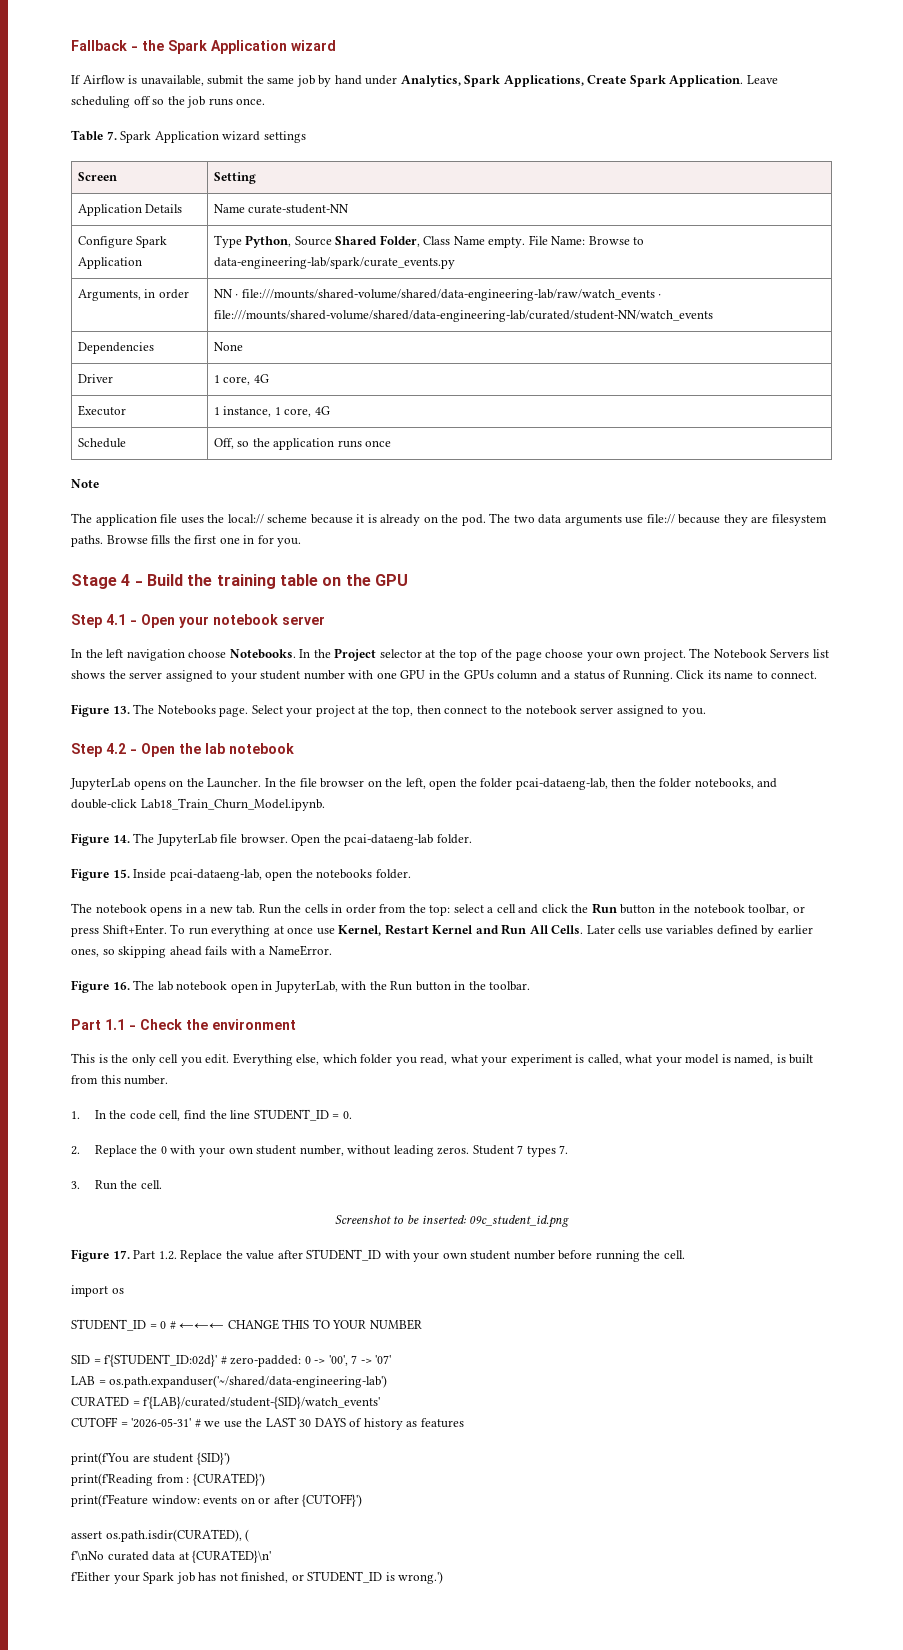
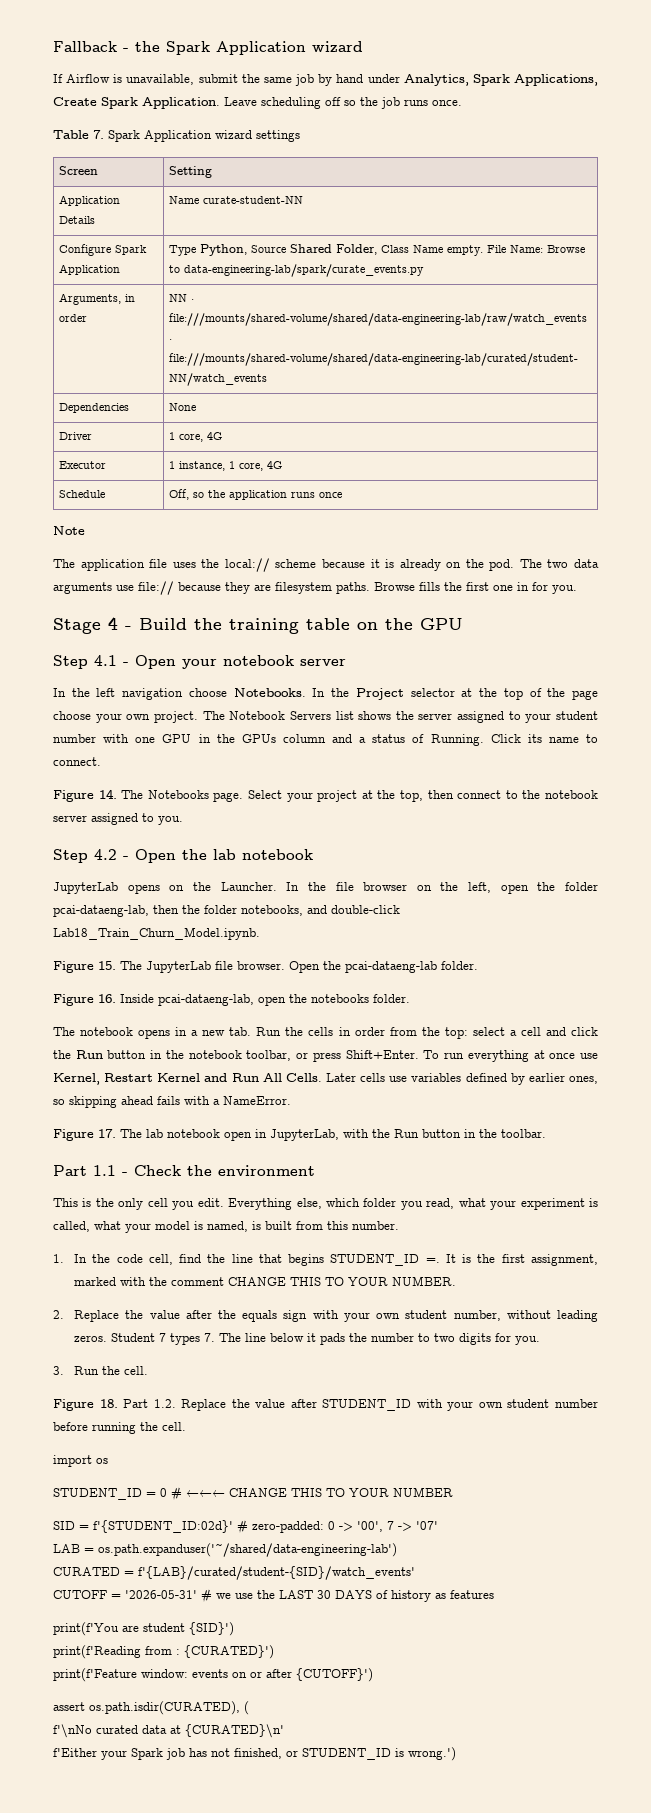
- Figure 13. The Notebooks page.
+ Figure 14. The Notebooks page.
- Figure 14. The JupyterLab file browser.
+ Figure 15. The JupyterLab file browser.
- Figure 15. Inside pcai-dataeng-lab, open the notebooks folder.
+ Figure 16. Inside pcai-dataeng-lab, open the notebooks folder.
- Figure 16. The lab notebook open in JupyterLab, with the Run button in the toolbar.
+ Figure 17. The lab notebook open in JupyterLab, with the Run button in the toolbar.
- 1. In the code cell, find the line STUDENT_ID = 0.
- 2. Replace the 0 with your own student number, without leading zeros.
+ 1. In the code cell, find the line that begins STUDENT_ID =. It is the first assignment, marked with the comment CHANGE THIS TO YOUR NUMBER.
+ 2. Replace the value after the equals sign with your own student number, without leading zeros.
- Student 7 types 7.
+ Student 7 types 7. The line below it pads the number to two digits for you.
- Screenshot to be inserted: 09c_student_id.png
- Figure 17. Part 1.2. Replace the value after STUDENT_ID with your own student number before running the cell.
+ Figure 18. Part 1.2. Replace the value after STUDENT_ID with your own student number before running the cell.

